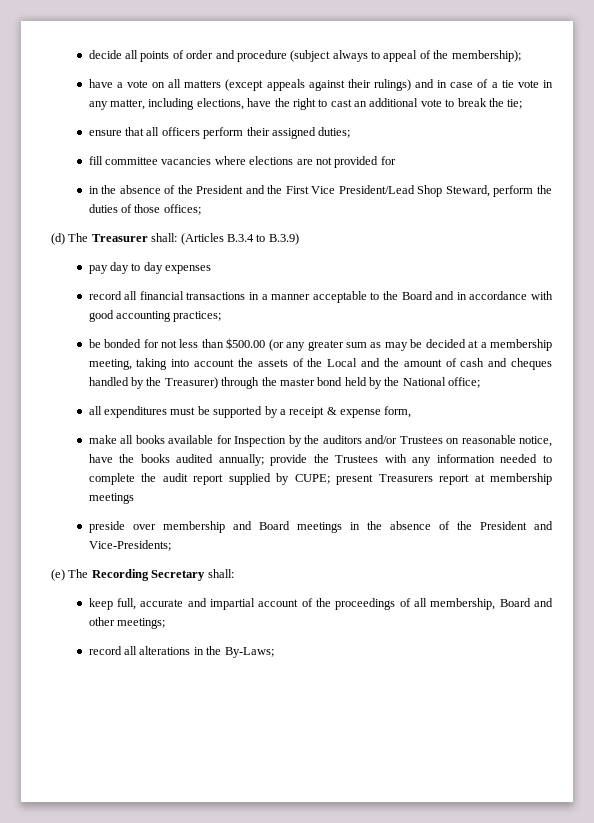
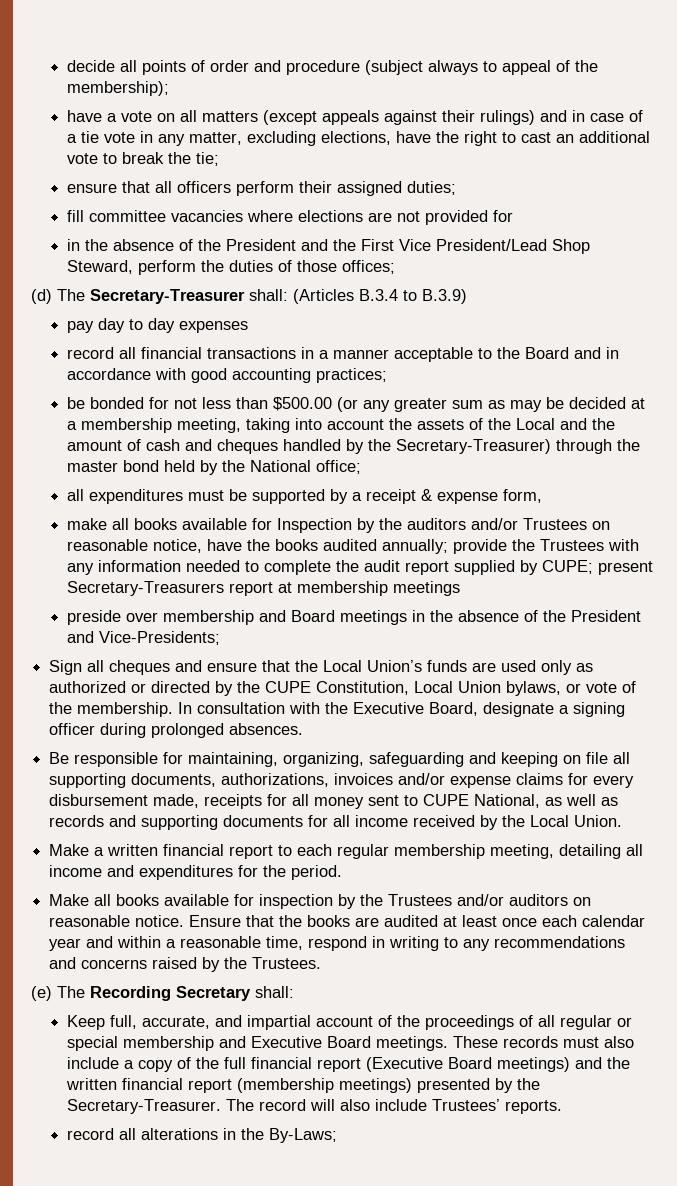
- have a vote on all matters (except appeals against their rulings) and in case of a tie vote in any matter, including elections, have the right to cast an additional vote to break the tie;
+ have a vote on all matters (except appeals against their rulings) and in case of a tie vote in any matter, excluding elections, have the right to cast an additional vote to break the tie;
- (d) The Treasurer shall: (Articles B.3.4 to B.3.9)
+ (d) The Secretary-Treasurer shall: (Articles B.3.4 to B.3.9)
- be bonded for not less than $500.00 (or any greater sum as may be decided at a membership meeting, taking into account the assets of the Local and the amount of cash and cheques handled by the Treasurer) through the master bond held by the National office;
+ be bonded for not less than $500.00 (or any greater sum as may be decided at a membership meeting, taking into account the assets of the Local and the amount of cash and cheques handled by the Secretary-Treasurer) through the master bond held by the National office;
- make all books available for Inspection by the auditors and/or Trustees on reasonable notice, have the books audited annually; provide the Trustees with any information needed to complete the audit report supplied by CUPE; present Treasurers report at membership meetings
+ make all books available for Inspection by the auditors and/or Trustees on reasonable notice, have the books audited annually; provide the Trustees with any information needed to complete the audit report supplied by CUPE; present Secretary-Treasurers report at membership meetings
+ Sign all cheques and ensure that the Local Union’s funds are used only as authorized or directed by the CUPE Constitution, Local Union bylaws, or vote of the membership. In consultation with the Executive Board, designate a signing officer during prolonged absences.
+ Be responsible for maintaining, organizing, safeguarding and keeping on file all supporting documents, authorizations, invoices and/or expense claims for every disbursement made, receipts for all money sent to CUPE National, as well as records and supporting documents for all income received by the Local Union.
+ Make a written financial report to each regular membership meeting, detailing all income and expenditures for the period.
+ Make all books available for inspection by the Trustees and/or auditors on reasonable notice. Ensure that the books are audited at least once each calendar year and within a reasonable time, respond in writing to any recommendations and concerns raised by the Trustees.
- keep full, accurate and impartial account of the proceedings of all membership, Board and other meetings;
+ Keep full, accurate, and impartial account of the proceedings of all regular or special membership and Executive Board meetings. These records must also include a copy of the full financial report (Executive Board meetings) and the written financial report (membership meetings) presented by the Secretary-Treasurer. The record will also include Trustees’ reports.

